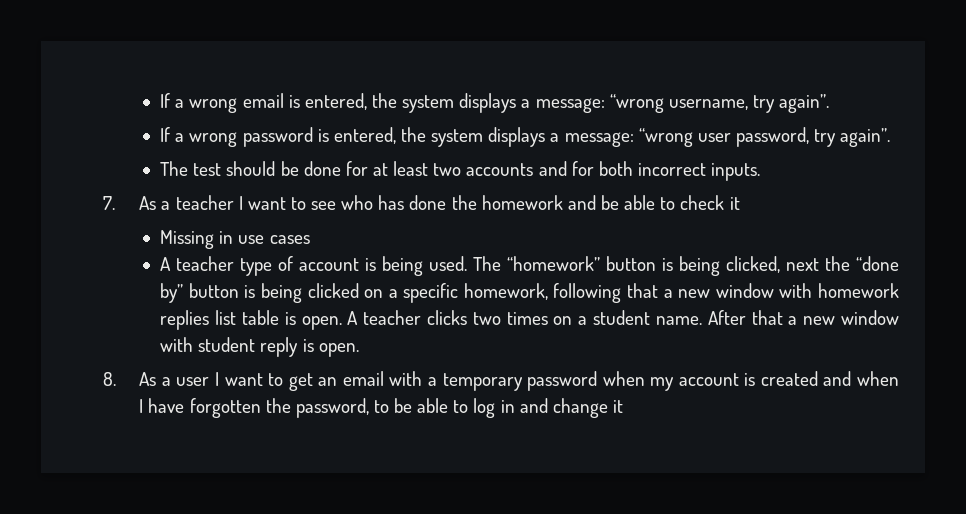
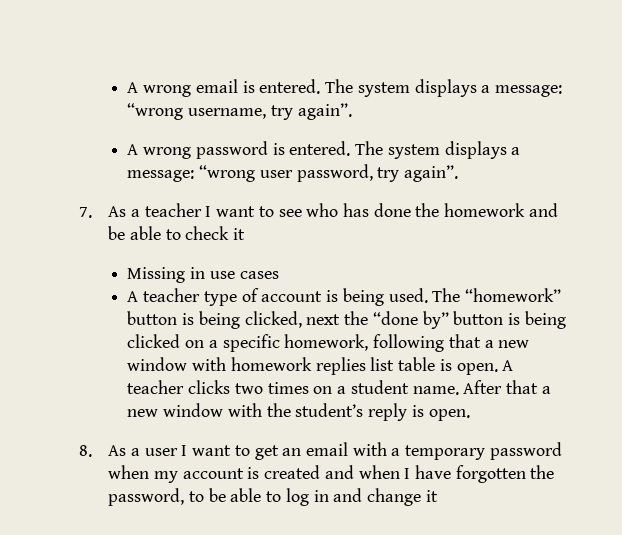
- If a wrong email is entered, the system displays a message: “wrong username, try again”.
+ A wrong email is entered. The system displays a message: “wrong username, try again”.
- If a wrong password is entered, the system displays a message: “wrong user password, try again”.
+ A wrong password is entered. The system displays a message: “wrong user password, try again”.
- The test should be done for at least two accounts and for both incorrect inputs.
- After that a new window with student reply is open.
+ After that a new window with the student’s reply is open.

